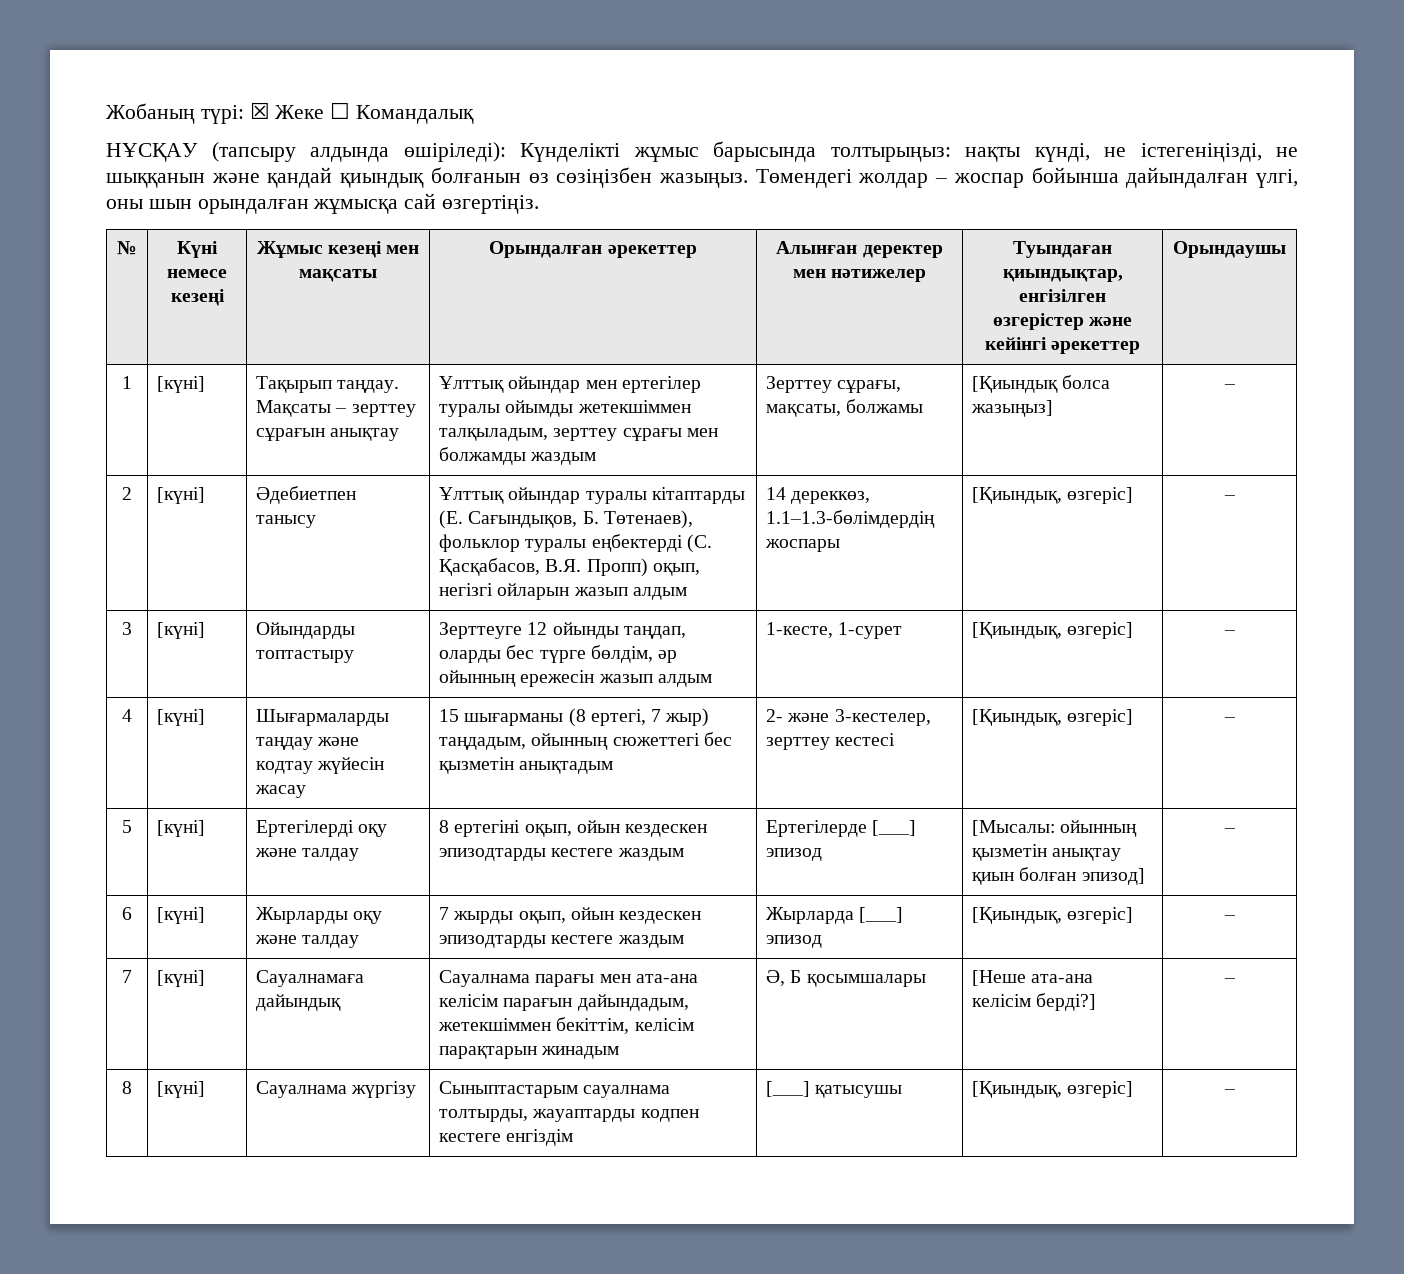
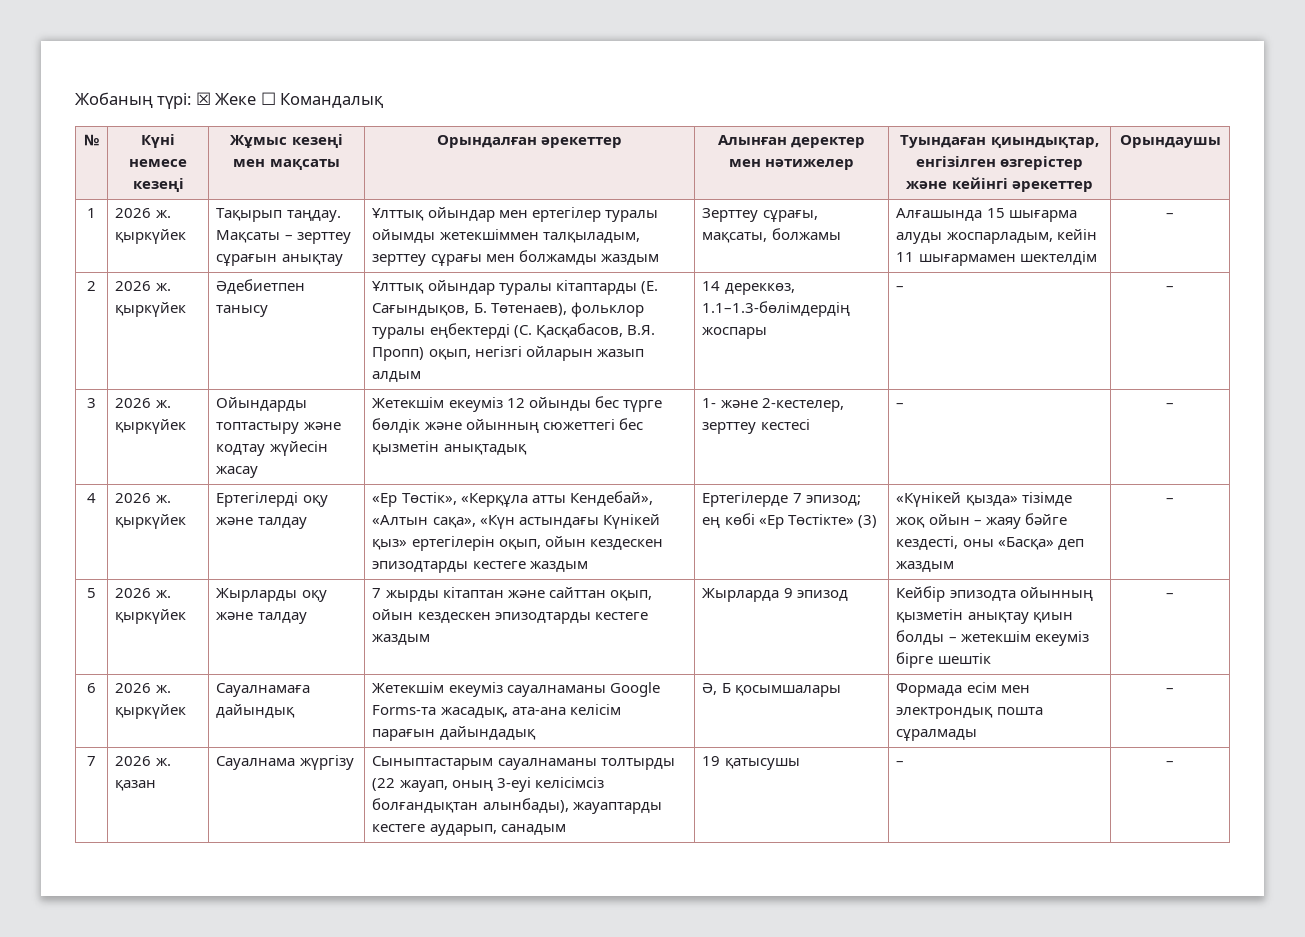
- НҰСҚАУ (тапсыру алдында өшіріледі): Күнделікті жұмыс барысында толтырыңыз: нақты күнді, не істегеніңізді, не шыққанын және қандай қиындық болғанын өз сөзіңізбен жазыңыз. Төмендегі жолдар – жоспар бойынша дайындалған үлгі, оны шын орындалған жұмысқа сай өзгертіңіз.
- 1 | [күні] | Тақырып таңдау. Мақсаты – зерттеу сұрағын анықтау | Ұлттық ойындар мен ертегілер туралы ойымды жетекшіммен талқыладым, зерттеу сұрағы мен болжамды жаздым | Зерттеу сұрағы, мақсаты, болжамы | [Қиындық болса жазыңыз] | –
+ 1 | 2026 ж. қыркүйек | Тақырып таңдау. Мақсаты – зерттеу сұрағын анықтау | Ұлттық ойындар мен ертегілер туралы ойымды жетекшіммен талқыладым, зерттеу сұрағы мен болжамды жаздым | Зерттеу сұрағы, мақсаты, болжамы | Алғашында 15 шығарма алуды жоспарладым, кейін 11 шығармамен шектелдім | –
- 2 | [күні] | Әдебиетпен танысу | Ұлттық ойындар туралы кітаптарды (Е. Сағындықов, Б. Төтенаев), фольклор туралы еңбектерді (С. Қасқабасов, В.Я. Пропп) оқып, негізгі ойларын жазып алдым | 14 дереккөз, 1.1–1.3-бөлімдердің жоспары | [Қиындық, өзгеріс] | –
+ 2 | 2026 ж. қыркүйек | Әдебиетпен танысу | Ұлттық ойындар туралы кітаптарды (Е. Сағындықов, Б. Төтенаев), фольклор туралы еңбектерді (С. Қасқабасов, В.Я. Пропп) оқып, негізгі ойларын жазып алдым | 14 дереккөз, 1.1–1.3-бөлімдердің жоспары | – | –
- 3 | [күні] | Ойындарды топтастыру | Зерттеуге 12 ойынды таңдап, оларды бес түрге бөлдім, әр ойынның ережесін жазып алдым | 1-кесте, 1-сурет | [Қиындық, өзгеріс] | –
- 4 | [күні] | Шығармаларды таңдау және кодтау жүйесін жасау | 15 шығарманы (8 ертегі, 7 жыр) таңдадым, ойынның сюжеттегі бес қызметін анықтадым | 2- және 3-кестелер, зерттеу кестесі | [Қиындық, өзгеріс] | –
- 5 | [күні] | Ертегілерді оқу және талдау | 8 ертегіні оқып, ойын кездескен эпизодтарды кестеге жаздым | Ертегілерде [___] эпизод | [Мысалы: ойынның қызметін анықтау қиын болған эпизод] | –
- 6 | [күні] | Жырларды оқу және талдау | 7 жырды оқып, ойын кездескен эпизодтарды кестеге жаздым | Жырларда [___] эпизод | [Қиындық, өзгеріс] | –
- 7 | [күні] | Сауалнамаға дайындық | Сауалнама парағы мен ата-ана келісім парағын дайындадым, жетекшіммен бекіттім, келісім парақтарын жинадым | Ә, Б қосымшалары | [Неше ата-ана келісім берді?] | –
- 8 | [күні] | Сауалнама жүргізу | Сыныптастарым сауалнама толтырды, жауаптарды кодпен кестеге енгіздім | [___] қатысушы | [Қиындық, өзгеріс] | –
+ 3 | 2026 ж. қыркүйек | Ойындарды топтастыру және кодтау жүйесін жасау | Жетекшім екеуміз 12 ойынды бес түрге бөлдік және ойынның сюжеттегі бес қызметін анықтадық | 1- және 2-кестелер, зерттеу кестесі | – | –
+ 4 | 2026 ж. қыркүйек | Ертегілерді оқу және талдау | «Ер Төстік», «Керқұла атты Кендебай», «Алтын сақа», «Күн астындағы Күнікей қыз» ертегілерін оқып, ойын кездескен эпизодтарды кестеге жаздым | Ертегілерде 7 эпизод; ең көбі «Ер Төстікте» (3) | «Күнікей қызда» тізімде жоқ ойын – жаяу бәйге кездесті, оны «Басқа» деп жаздым | –
+ 5 | 2026 ж. қыркүйек | Жырларды оқу және талдау | 7 жырды кітаптан және сайттан оқып, ойын кездескен эпизодтарды кестеге жаздым | Жырларда 9 эпизод | Кейбір эпизодта ойынның қызметін анықтау қиын болды – жетекшім екеуміз бірге шештік | –
+ 6 | 2026 ж. қыркүйек | Сауалнамаға дайындық | Жетекшім екеуміз сауалнаманы Google Forms-та жасадық, ата-ана келісім парағын дайындадық | Ә, Б қосымшалары | Формада есім мен электрондық пошта сұралмады | –
+ 7 | 2026 ж. қазан | Сауалнама жүргізу | Сыныптастарым сауалнаманы толтырды (22 жауап, оның 3-еуі келісімсіз болғандықтан алынбады), жауаптарды кестеге аударып, санадым | 19 қатысушы | – | –

